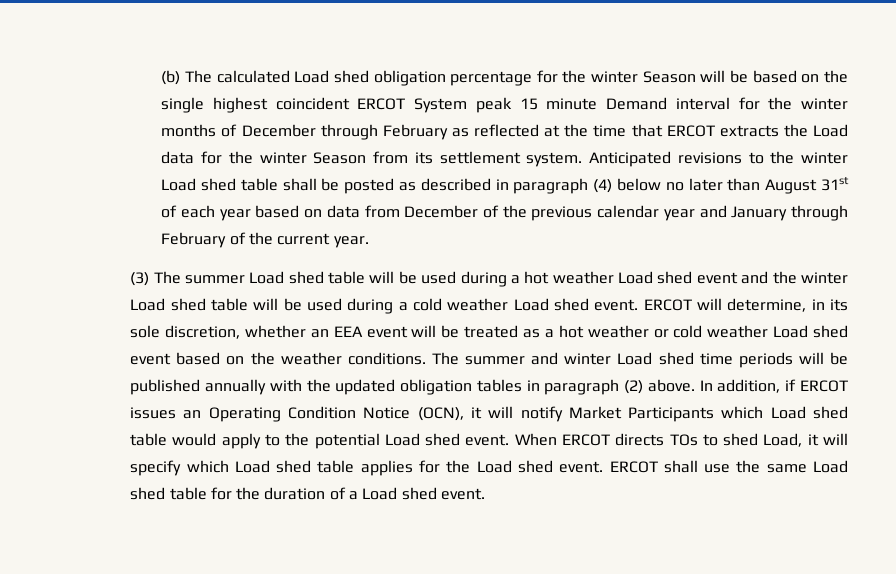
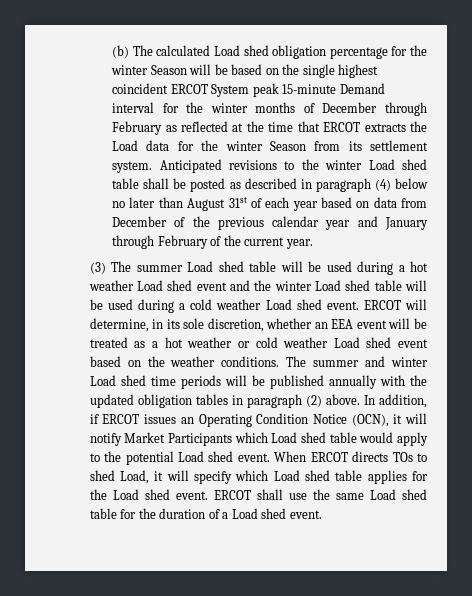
- (b) The calculated Load shed obligation percentage for the winter Season will be based on the single highest coincident ERCOT System peak 15 minute Demand interval for the winter months of December through February as reflected at the time that ERCOT extracts the Load data for the winter Season from its settlement system.
+ (b) The calculated Load shed obligation percentage for the winter Season will be based on the single highest coincident ERCOT System peak 15-minute Demand interval for the winter months of December through February as reflected at the time that ERCOT extracts the Load data for the winter Season from its settlement system.

